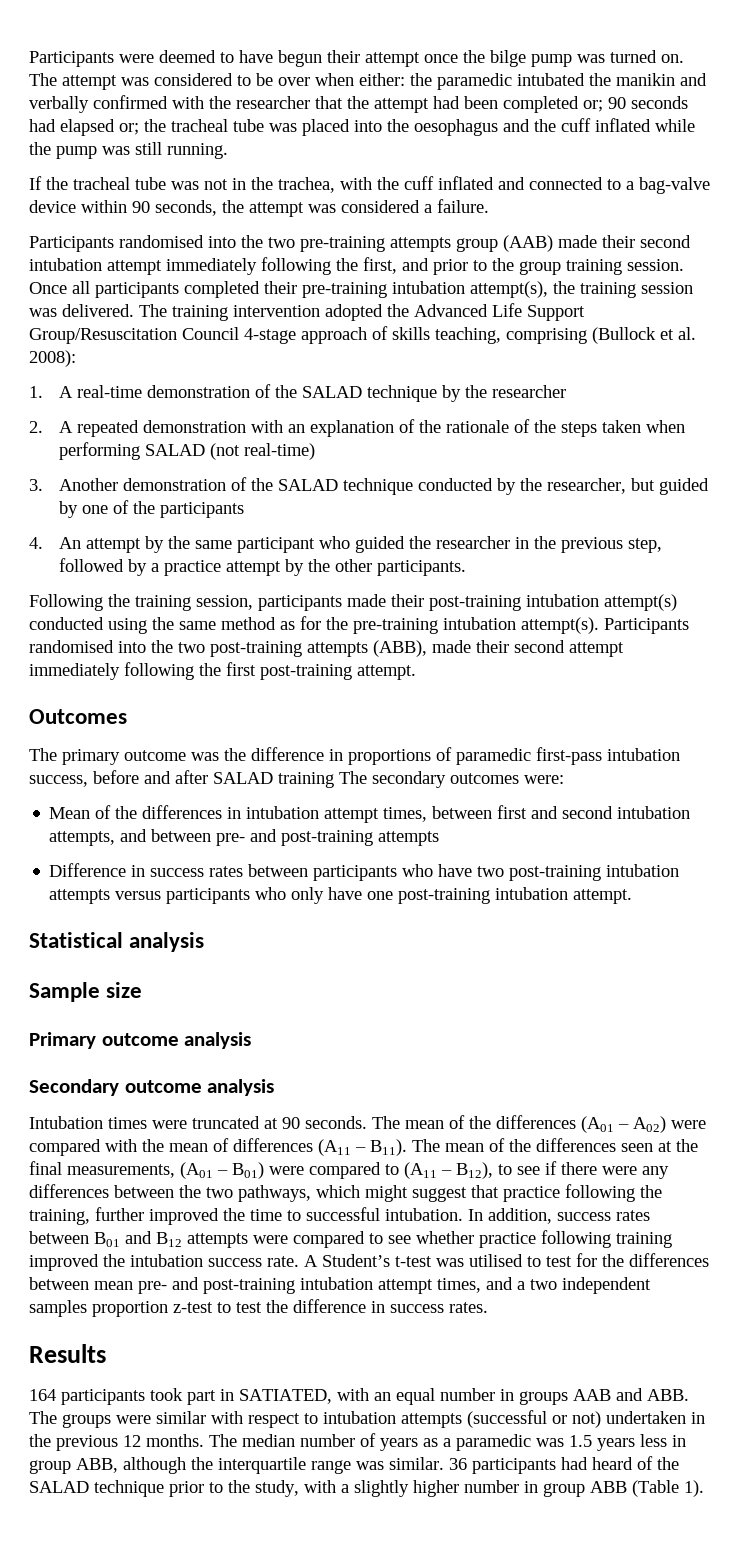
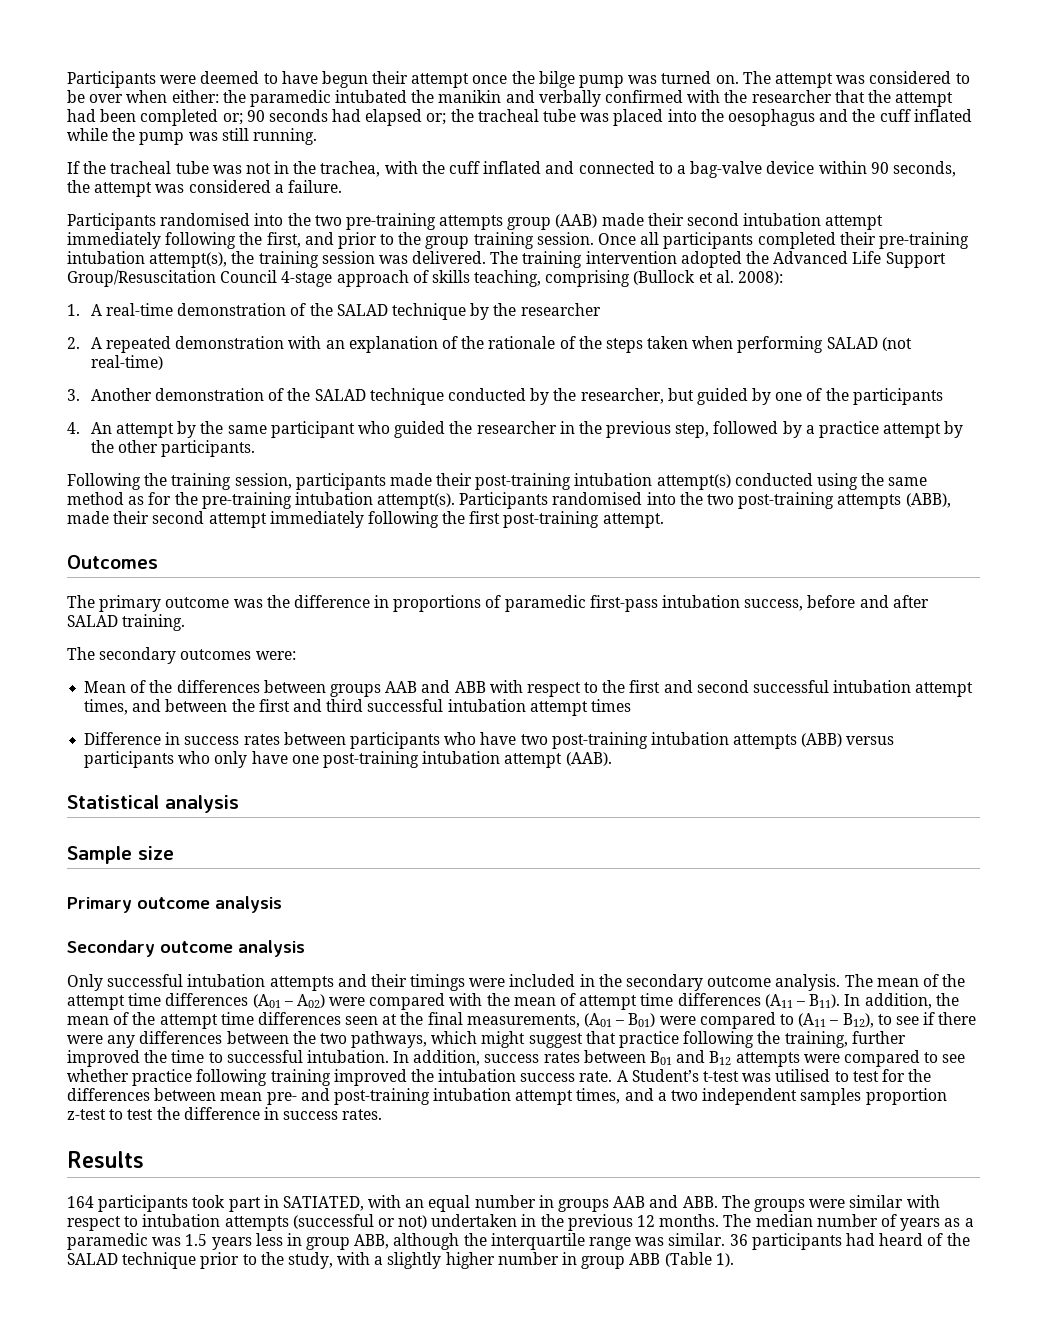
- The primary outcome was the difference in proportions of paramedic first-pass intubation success, before and after SALAD training The secondary outcomes were:
+ The primary outcome was the difference in proportions of paramedic first-pass intubation success, before and after SALAD training.
+ The secondary outcomes were:
- Mean of the differences in intubation attempt times, between first and second intubation attempts, and between pre- and post-training attempts
+ Mean of the differences between groups AAB and ABB with respect to the first and second successful intubation attempt times, and between the first and third successful intubation attempt times
- Difference in success rates between participants who have two post-training intubation attempts versus participants who only have one post-training intubation attempt.
+ Difference in success rates between participants who have two post-training intubation attempts (ABB) versus participants who only have one post-training intubation attempt (AAB).
- Intubation times were truncated at 90 seconds. The mean of the differences (A01 – A02) were compared with the mean of differences (A11 – B11).
+ Only successful intubation attempts and their timings were included in the secondary outcome analysis. The mean of the attempt time differences (A01 – A02) were compared with the mean of attempt time differences (A11 – B11).
- The mean of the differences seen at the final measurements, (A01 – B01) were compared to (A11 – B12), to see if there were any differences between the two pathways, which might suggest that practice following the training, further improved the time to successful intubation.
+ In addition, the mean of the attempt time differences seen at the final measurements, (A01 – B01) were compared to (A11 – B12), to see if there were any differences between the two pathways, which might suggest that practice following the training, further improved the time to successful intubation.

